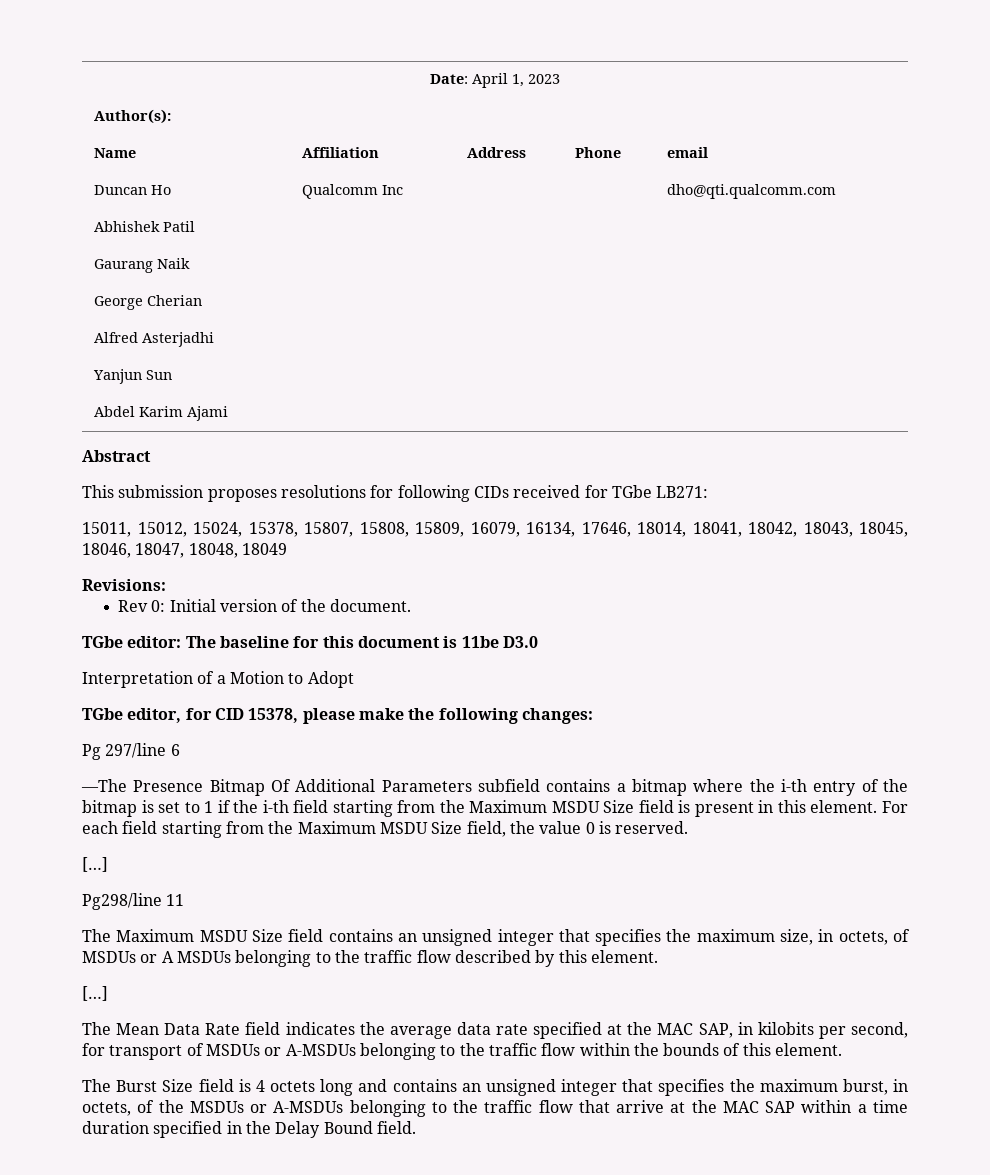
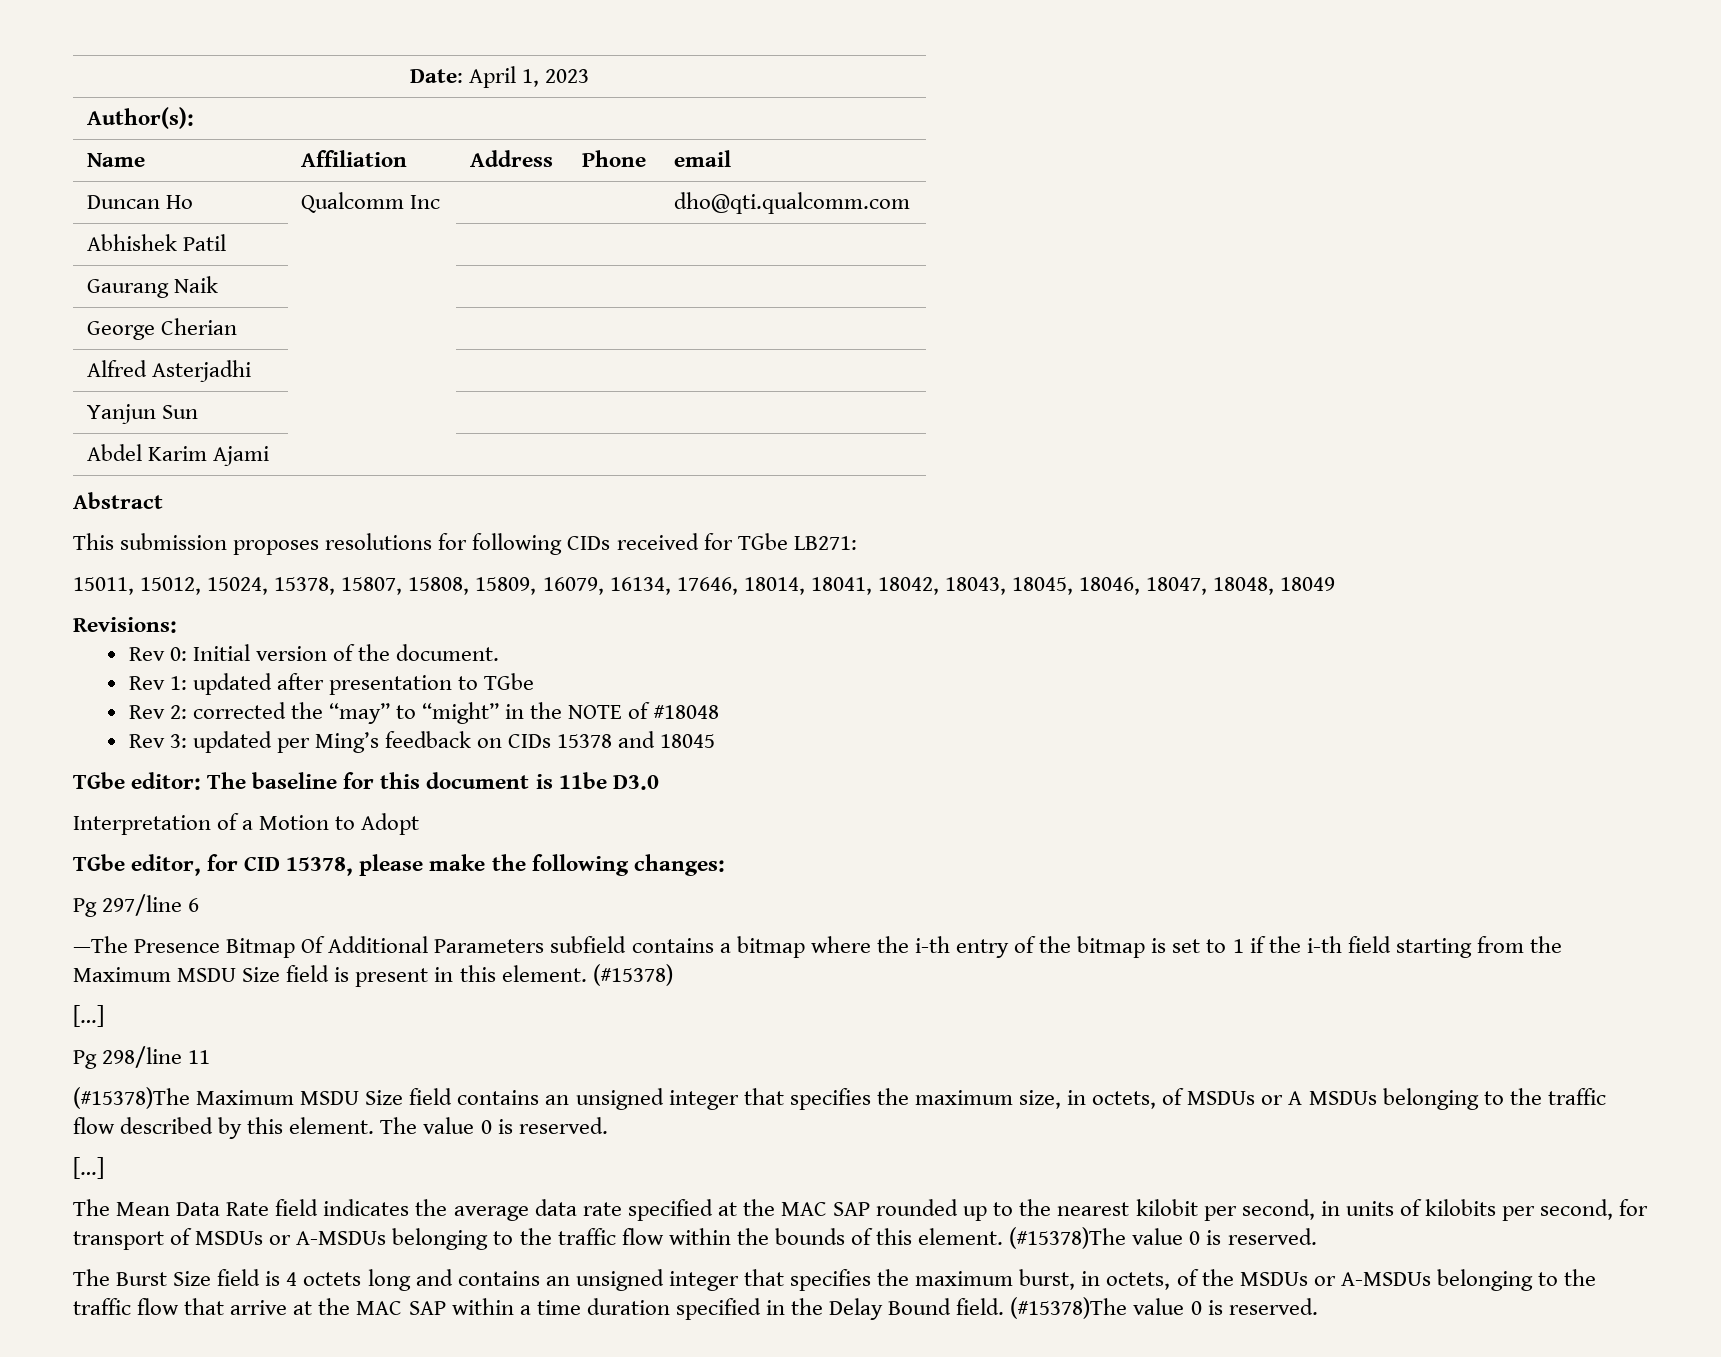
+ Rev 1: updated after presentation to TGbe
+ Rev 2: corrected the “may” to “might” in the NOTE of #18048
+ Rev 3: updated per Ming’s feedback on CIDs 15378 and 18045
- For each field starting from the Maximum MSDU Size field, the value 0 is reserved.
+ (#15378)
  […]
- Pg298/line 11
+ Pg 298/line 11
- The Maximum MSDU Size field contains an unsigned integer that specifies the maximum size, in octets, of MSDUs or A MSDUs belonging to the traffic flow described by this element.
+ (#15378)The Maximum MSDU Size field contains an unsigned integer that specifies the maximum size, in octets, of MSDUs or A MSDUs belonging to the traffic flow described by this element. The value 0 is reserved.
- The Mean Data Rate field indicates the average data rate specified at the MAC SAP, in kilobits per second, for transport of MSDUs or A-MSDUs belonging to the traffic flow within the bounds of this element.
+ The Mean Data Rate field indicates the average data rate specified at the MAC SAP rounded up to the nearest kilobit per second, in units of kilobits per second, for transport of MSDUs or A-MSDUs belonging to the traffic flow within the bounds of this element. (#15378)The value 0 is reserved.
- The Burst Size field is 4 octets long and contains an unsigned integer that specifies the maximum burst, in octets, of the MSDUs or A-MSDUs belonging to the traffic flow that arrive at the MAC SAP within a time duration specified in the Delay Bound field.
+ The Burst Size field is 4 octets long and contains an unsigned integer that specifies the maximum burst, in octets, of the MSDUs or A-MSDUs belonging to the traffic flow that arrive at the MAC SAP within a time duration specified in the Delay Bound field. (#15378)The value 0 is reserved.

